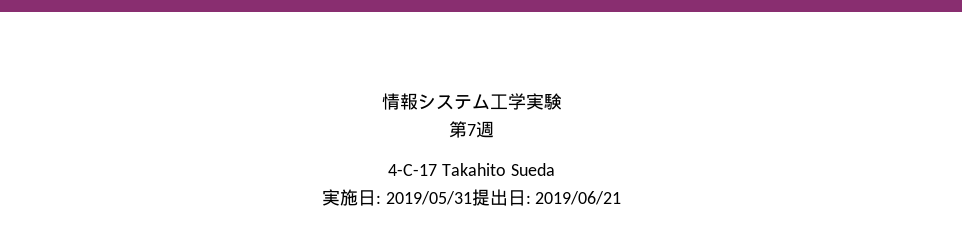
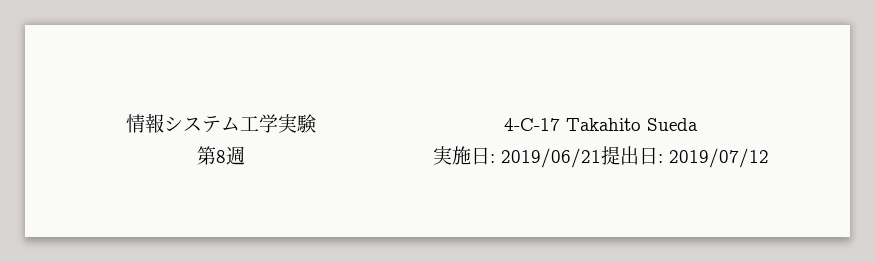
- 第7週
+ 第8週
- 実施日: 2019/05/31提出日: 2019/06/21
+ 実施日: 2019/06/21提出日: 2019/07/12

